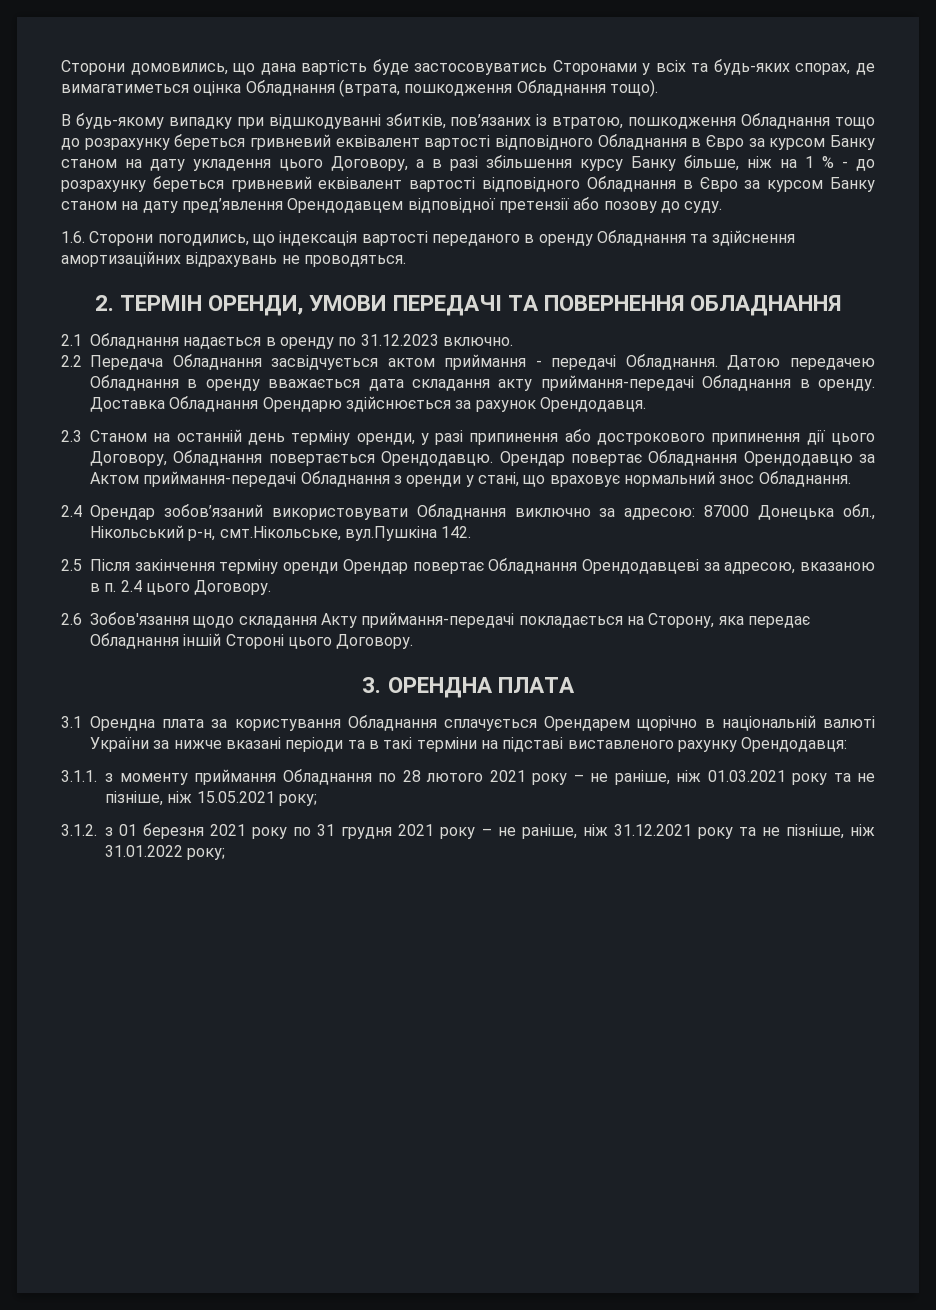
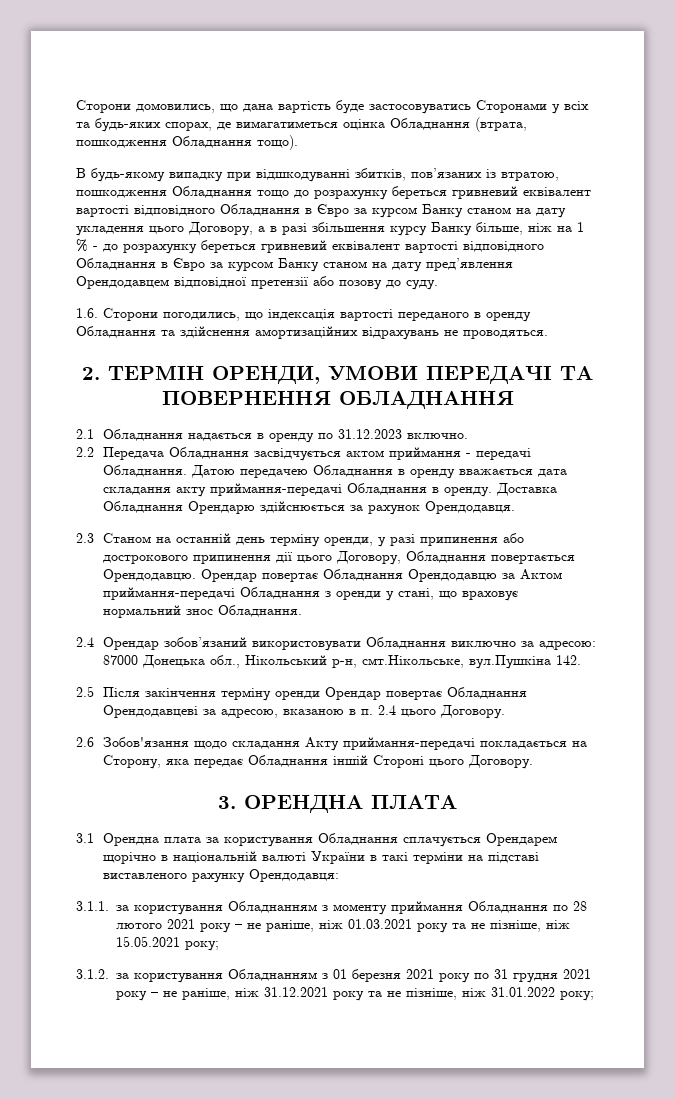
- 3.1 Орендна плата за користування Обладнання сплачується Орендарем щорічно в національній валюті України за нижче вказані періоди та в такі терміни на підставі виставленого рахунку Орендодавця:
+ 3.1 Орендна плата за користування Обладнання сплачується Орендарем щорічно в національній валюті України в такі терміни на підставі виставленого рахунку Орендодавця:
- 3.1.1. з моменту приймання Обладнання по 28 лютого 2021 року – не раніше, ніж 01.03.2021 року та не пізніше, ніж 15.05.2021 року;
+ 3.1.1. за користування Обладнанням з моменту приймання Обладнання по 28 лютого 2021 року – не раніше, ніж 01.03.2021 року та не пізніше, ніж 15.05.2021 року;
- 3.1.2. з 01 березня 2021 року по 31 грудня 2021 року – не раніше, ніж 31.12.2021 року та не пізніше, ніж 31.01.2022 року;
+ 3.1.2. за користування Обладнанням з 01 березня 2021 року по 31 грудня 2021 року – не раніше, ніж 31.12.2021 року та не пізніше, ніж 31.01.2022 року;

